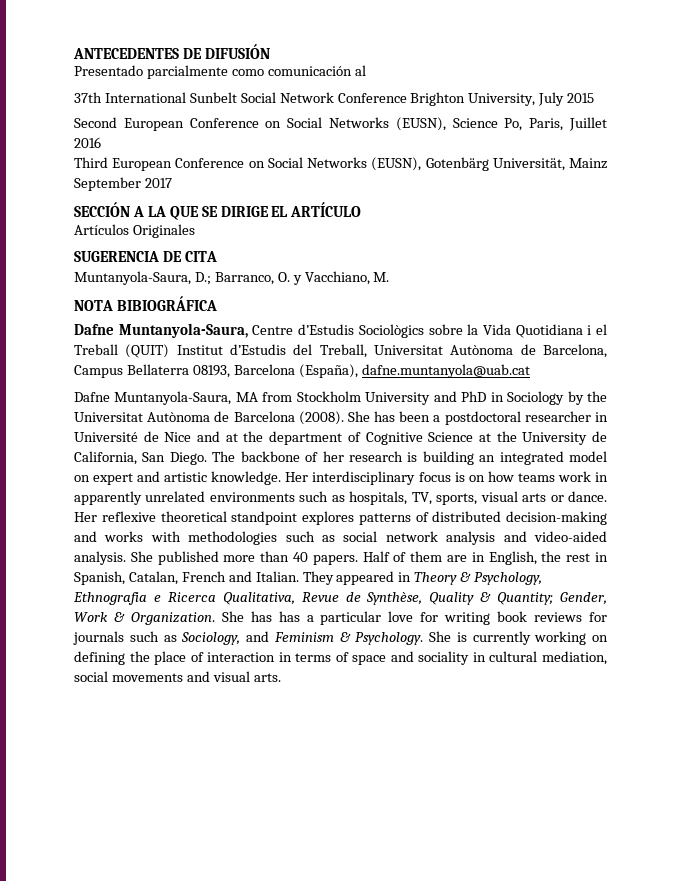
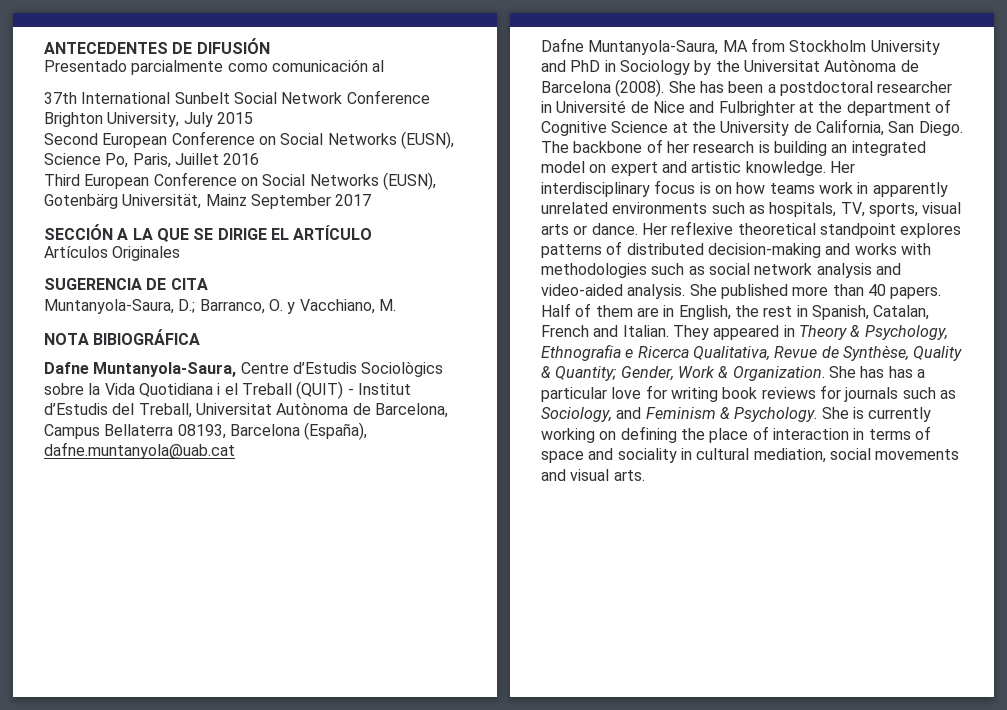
- Dafne Muntanyola-Saura, Centre d’Estudis Sociològics sobre la Vida Quotidiana i el Treball (QUIT) Institut d’Estudis del Treball, Universitat Autònoma de Barcelona, Campus Bellaterra 08193, Barcelona (España), dafne.muntanyola@uab.cat
+ Dafne Muntanyola-Saura, Centre d’Estudis Sociològics sobre la Vida Quotidiana i el Treball (QUIT) - Institut d’Estudis del Treball, Universitat Autònoma de Barcelona, Campus Bellaterra 08193, Barcelona (España), dafne.muntanyola@uab.cat
- She has been a postdoctoral researcher in Université de Nice and at the department of Cognitive Science at the University de California, San Diego.
+ She has been a postdoctoral researcher in Université de Nice and Fulbrighter at the department of Cognitive Science at the University de California, San Diego.

